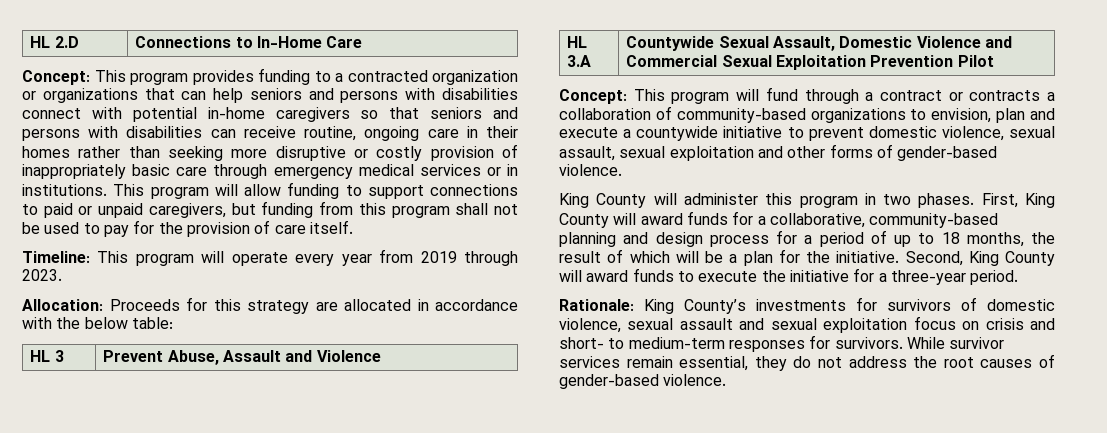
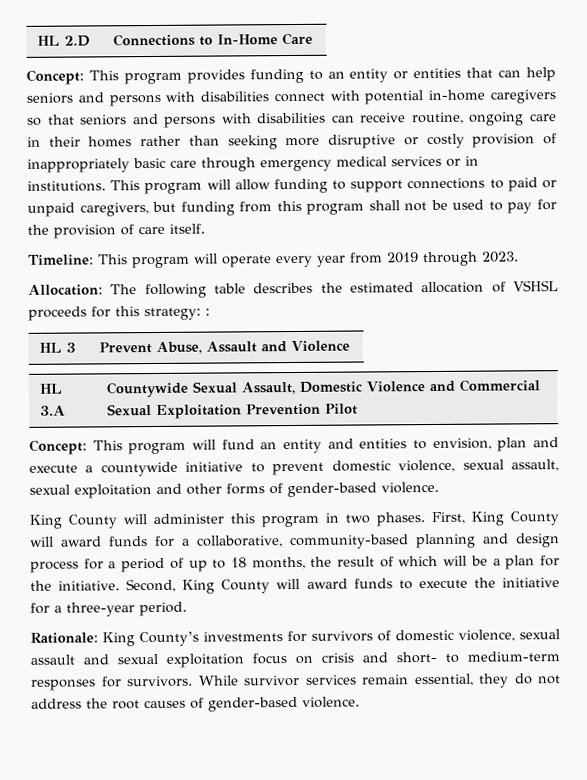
- Concept: This program provides funding to a contracted organization or organizations that can help seniors and persons with disabilities connect with potential in-home caregivers so that seniors and persons with disabilities can receive routine, ongoing care in their homes rather than seeking more disruptive or costly provision of inappropriately basic care through emergency medical services or in institutions.
+ Concept: This program provides funding to an entity or entities that can help seniors and persons with disabilities connect with potential in-home caregivers so that seniors and persons with disabilities can receive routine, ongoing care in their homes rather than seeking more disruptive or costly provision of inappropriately basic care through emergency medical services or in institutions.
- Allocation: Proceeds for this strategy are allocated in accordance with the below table:
+ Allocation: The following table describes the estimated allocation of VSHSL proceeds for this strategy: :
- Concept: This program will fund through a contract or contracts a collaboration of community-based organizations to envision, plan and execute a countywide initiative to prevent domestic violence, sexual assault, sexual exploitation and other forms of gender-based violence.
+ Concept: This program will fund an entity and entities to envision, plan and execute a countywide initiative to prevent domestic violence, sexual assault, sexual exploitation and other forms of gender-based violence.

